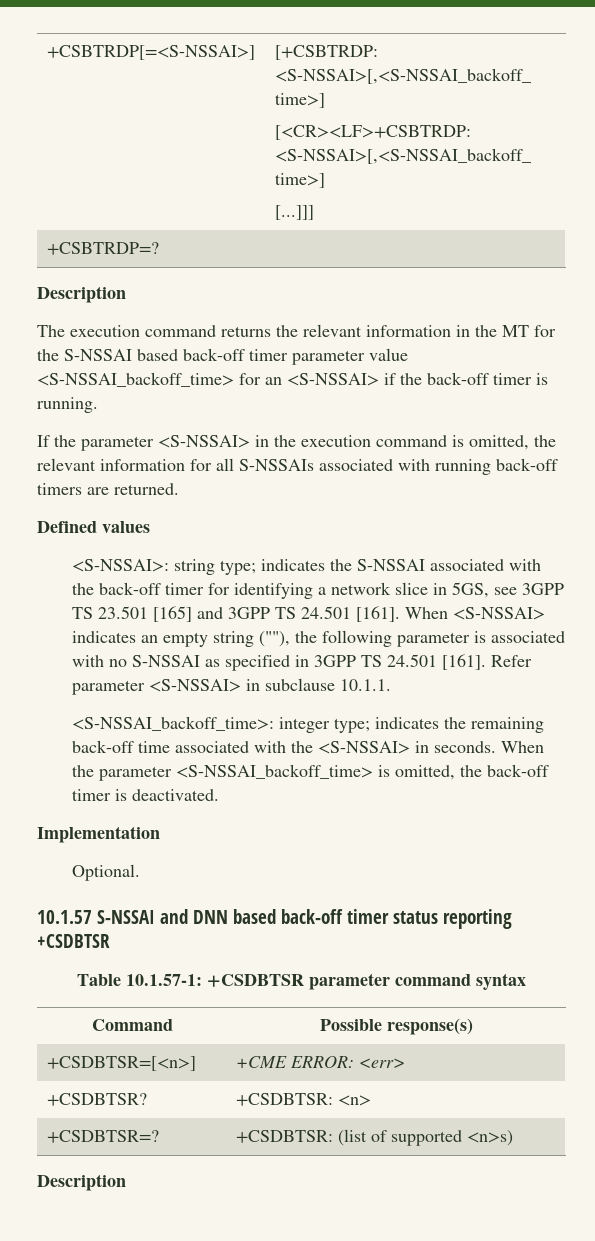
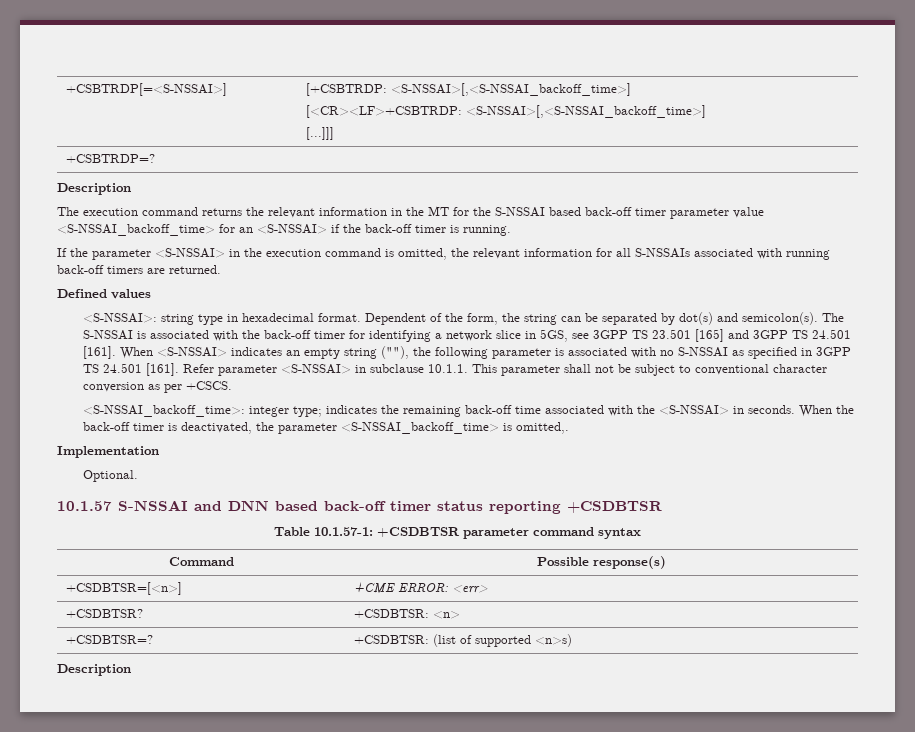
- <S-NSSAI>: string type; indicates the S-NSSAI associated with the back-off timer for identifying a network slice in 5GS, see 3GPP TS 23.501 [165] and 3GPP TS 24.501 [161].
+ <S-NSSAI>: string type in hexadecimal format. Dependent of the form, the string can be separated by dot(s) and semicolon(s). The S-NSSAI is associated with the back-off timer for identifying a network slice in 5GS, see 3GPP TS 23.501 [165] and 3GPP TS 24.501 [161].
- Refer parameter <S-NSSAI> in subclause 10.1.1.
+ Refer parameter <S-NSSAI> in subclause 10.1.1. This parameter shall not be subject to conventional character conversion as per +CSCS.
- When the parameter <S-NSSAI_backoff_time> is omitted, the back-off timer is deactivated.
+ When the back-off timer is deactivated, the parameter <S-NSSAI_backoff_time> is omitted,.

